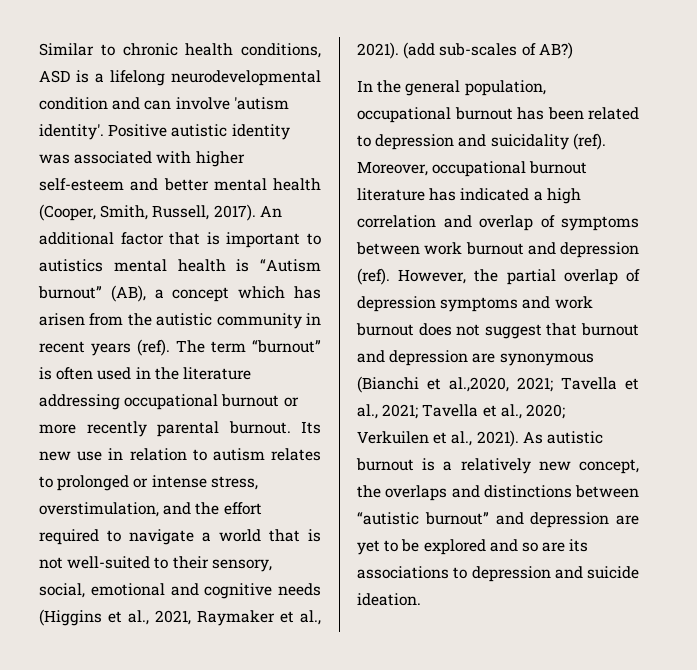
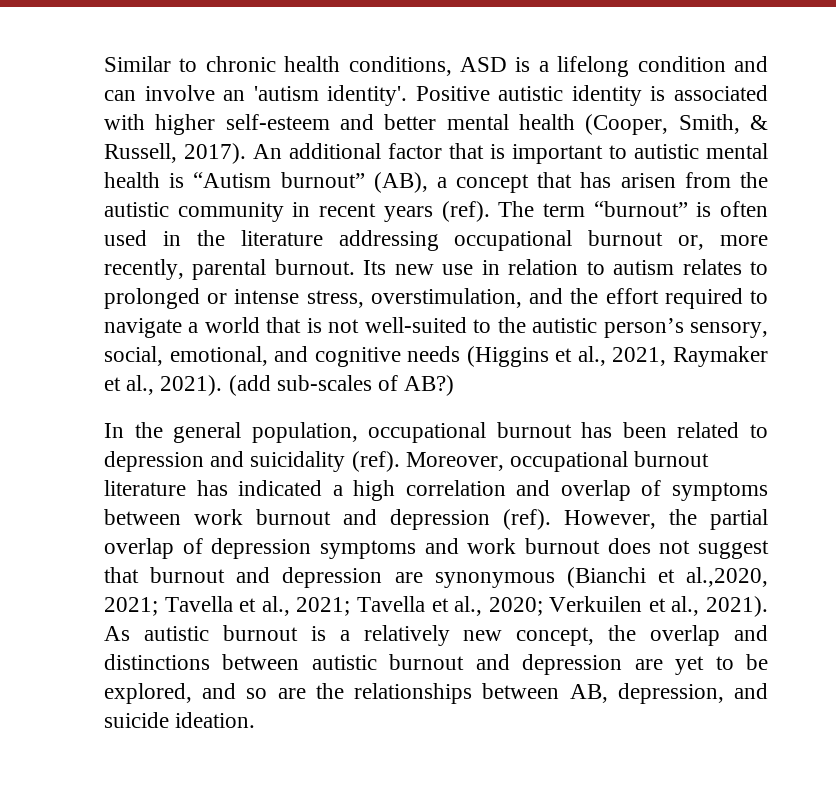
- Similar to chronic health conditions, ASD is a lifelong neurodevelopmental condition and can involve 'autism identity'.
+ Similar to chronic health conditions, ASD is a lifelong condition and can involve an 'autism identity'.
- Positive autistic identity was associated with higher self-esteem and better mental health (Cooper, Smith, Russell, 2017).
+ Positive autistic identity is associated with higher self-esteem and better mental health (Cooper, Smith, & Russell, 2017).
- An additional factor that is important to autistics mental health is “Autism burnout” (AB), a concept which has arisen from the autistic community in recent years (ref).
+ An additional factor that is important to autistic mental health is “Autism burnout” (AB), a concept that has arisen from the autistic community in recent years (ref).
- The term “burnout” is often used in the literature addressing occupational burnout or more recently parental burnout.
+ The term “burnout” is often used in the literature addressing occupational burnout or, more recently, parental burnout.
- Its new use in relation to autism relates to prolonged or intense stress, overstimulation, and the effort required to navigate a world that is not well-suited to their sensory, social, emotional and cognitive needs (Higgins et al., 2021, Raymaker et al., 2021).
+ Its new use in relation to autism relates to prolonged or intense stress, overstimulation, and the effort required to navigate a world that is not well-suited to the autistic person’s sensory, social, emotional, and cognitive needs (Higgins et al., 2021, Raymaker et al., 2021).
- As autistic burnout is a relatively new concept, the overlaps and distinctions between “autistic burnout” and depression are yet to be explored and so are its associations to depression and suicide ideation.
+ As autistic burnout is a relatively new concept, the overlap and distinctions between autistic burnout and depression are yet to be explored, and so are the relationships between AB, depression, and suicide ideation.

